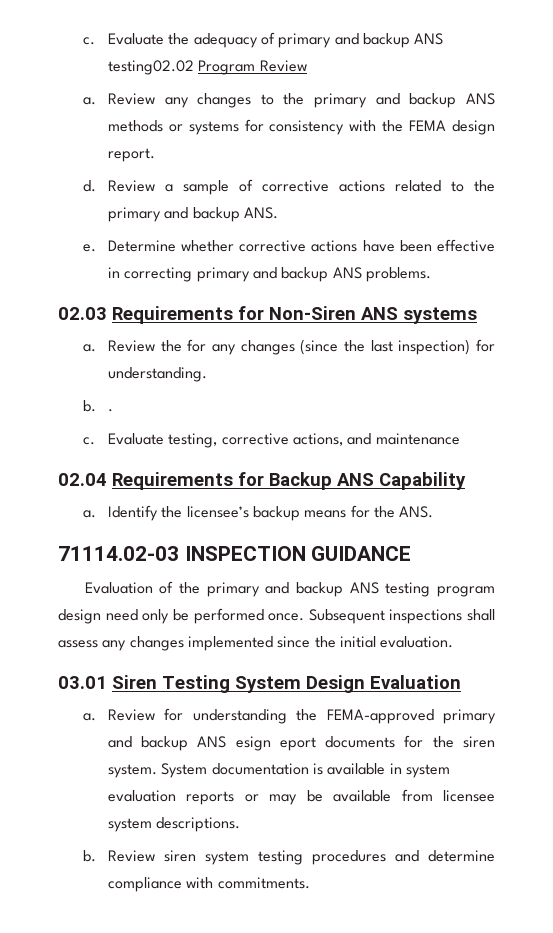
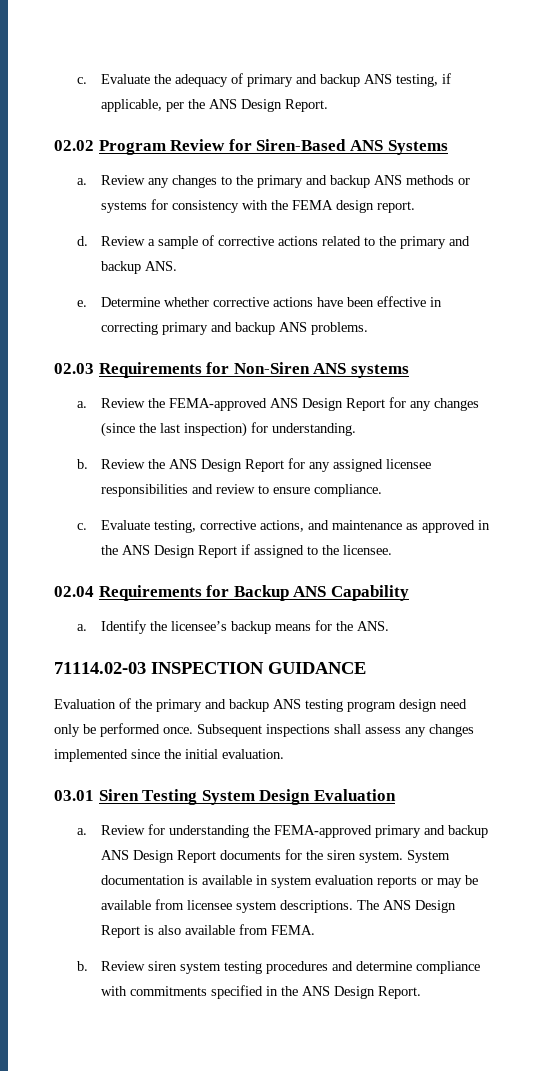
- Evaluate the adequacy of primary and backup ANS testing02.02 Program Review
+ Evaluate the adequacy of primary and backup ANS testing, if applicable, per the ANS Design Report.
+ 02.02 Program Review for Siren-Based ANS Systems
- Review the for any changes (since the last inspection) for understanding.
+ Review the FEMA-approved ANS Design Report for any changes (since the last inspection) for understanding.
- b. .
+ b. Review the ANS Design Report for any assigned licensee responsibilities and review to ensure compliance.
- Evaluate testing, corrective actions, and maintenance
+ Evaluate testing, corrective actions, and maintenance as approved in the ANS Design Report if assigned to the licensee.
- Review for understanding the FEMA-approved primary and backup ANS esign eport documents for the siren system.
+ Review for understanding the FEMA-approved primary and backup ANS Design Report documents for the siren system.
+ The ANS Design Report is also available from FEMA.
- Review siren system testing procedures and determine compliance with commitments.
+ Review siren system testing procedures and determine compliance with commitments specified in the ANS Design Report.

